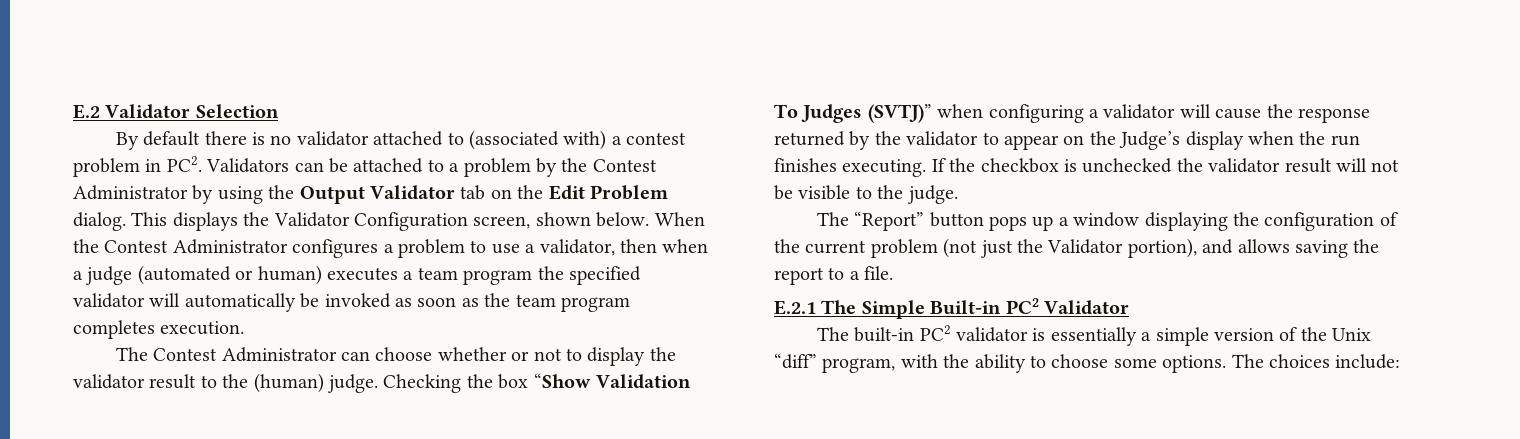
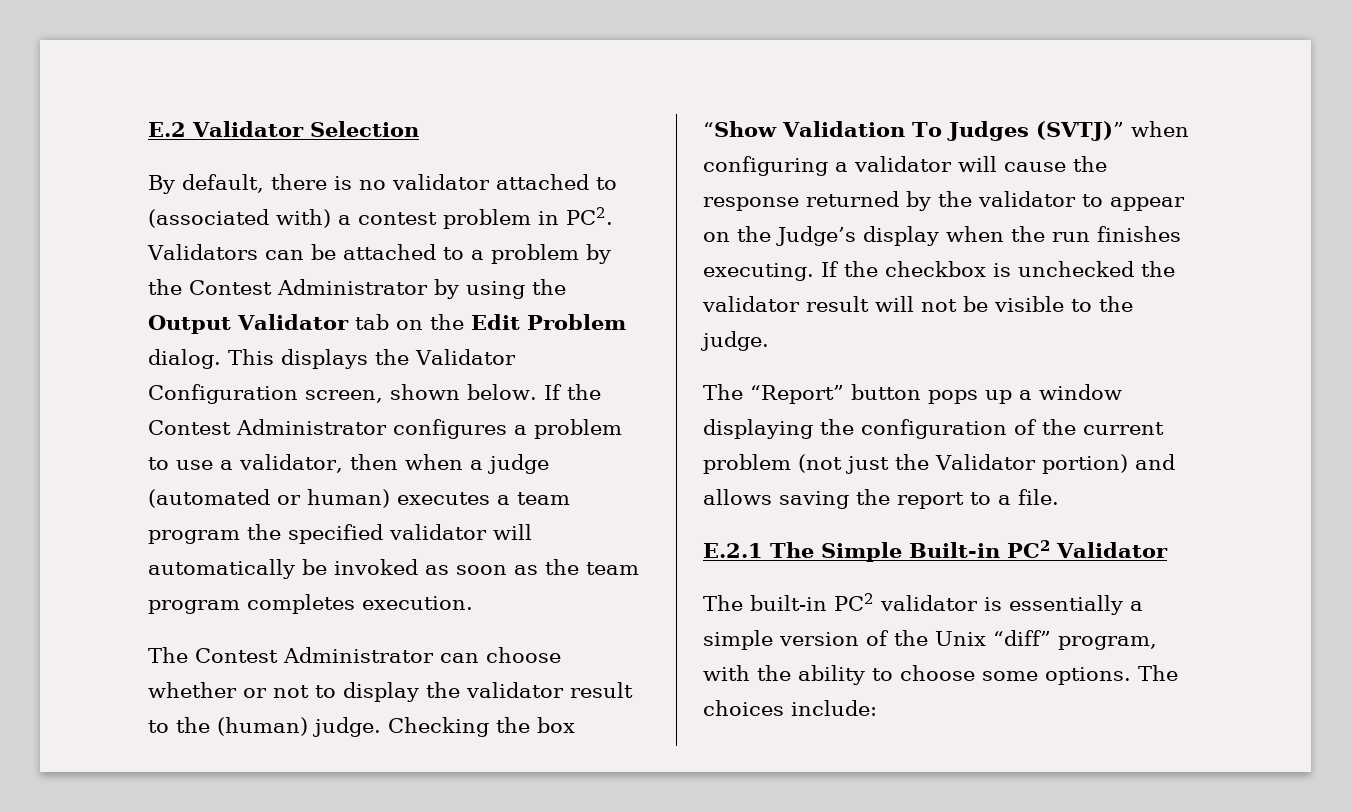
- By default there is no validator attached to (associated with) a contest problem in PC2. Validators can be attached to a problem by the Contest Administrator by using the Output Validator tab on the Edit Problem dialog.
+ By default, there is no validator attached to (associated with) a contest problem in PC2. Validators can be attached to a problem by the Contest Administrator by using the Output Validator tab on the Edit Problem dialog.
- When the Contest Administrator configures a problem to use a validator, then when a judge (automated or human) executes a team program the specified validator will automatically be invoked as soon as the team program completes execution.
+ If the Contest Administrator configures a problem to use a validator, then when a judge (automated or human) executes a team program the specified validator will automatically be invoked as soon as the team program completes execution.
- The “Report” button pops up a window displaying the configuration of the current problem (not just the Validator portion), and allows saving the report to a file.
+ The “Report” button pops up a window displaying the configuration of the current problem (not just the Validator portion) and allows saving the report to a file.

